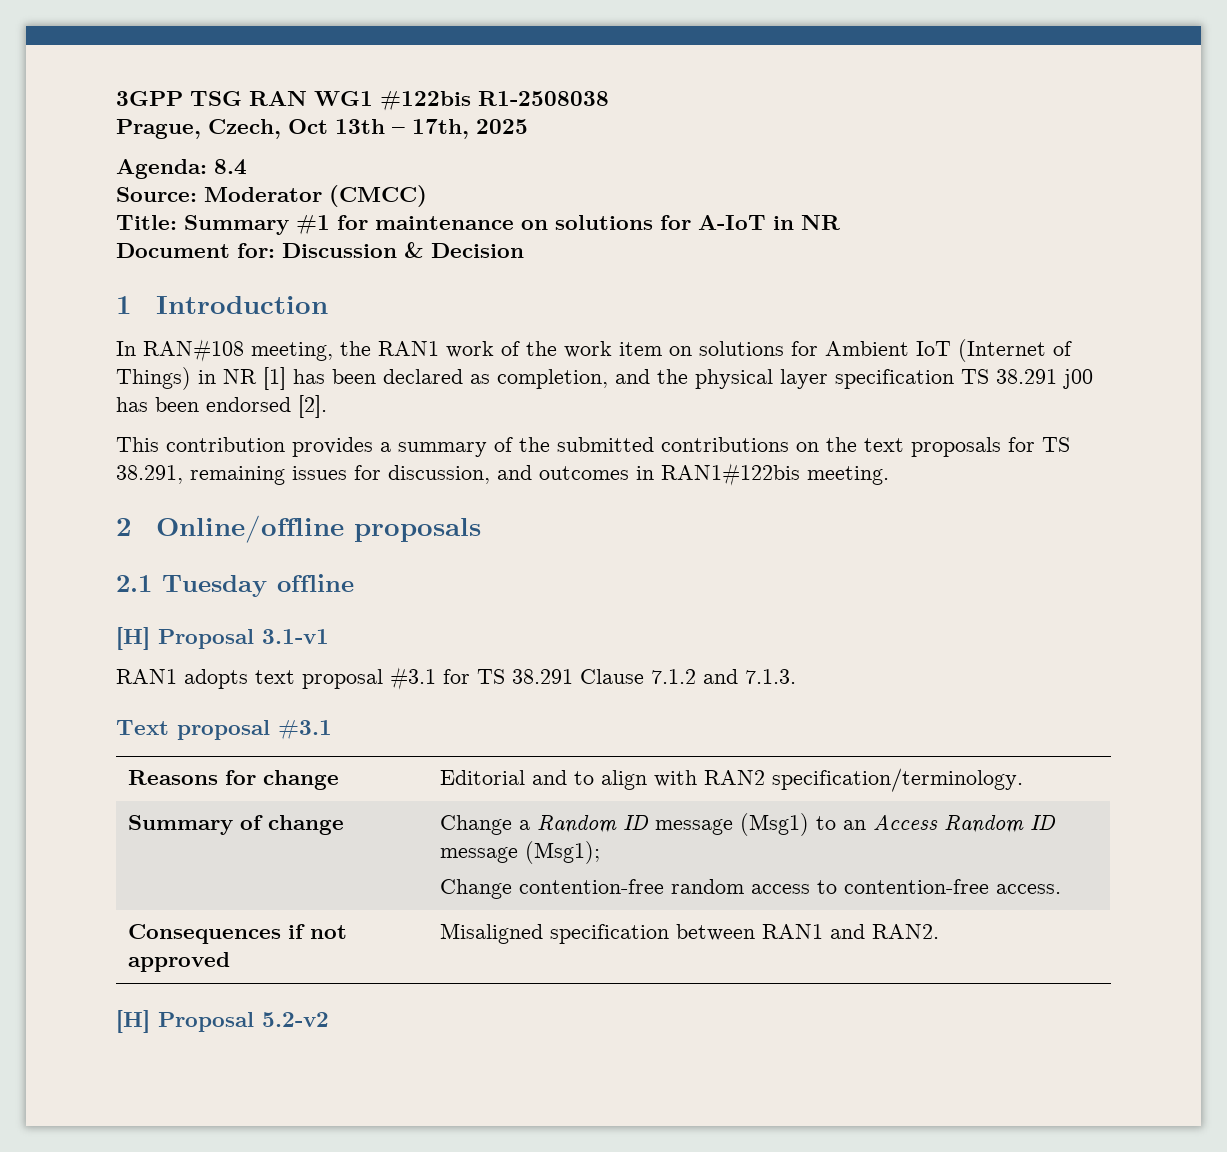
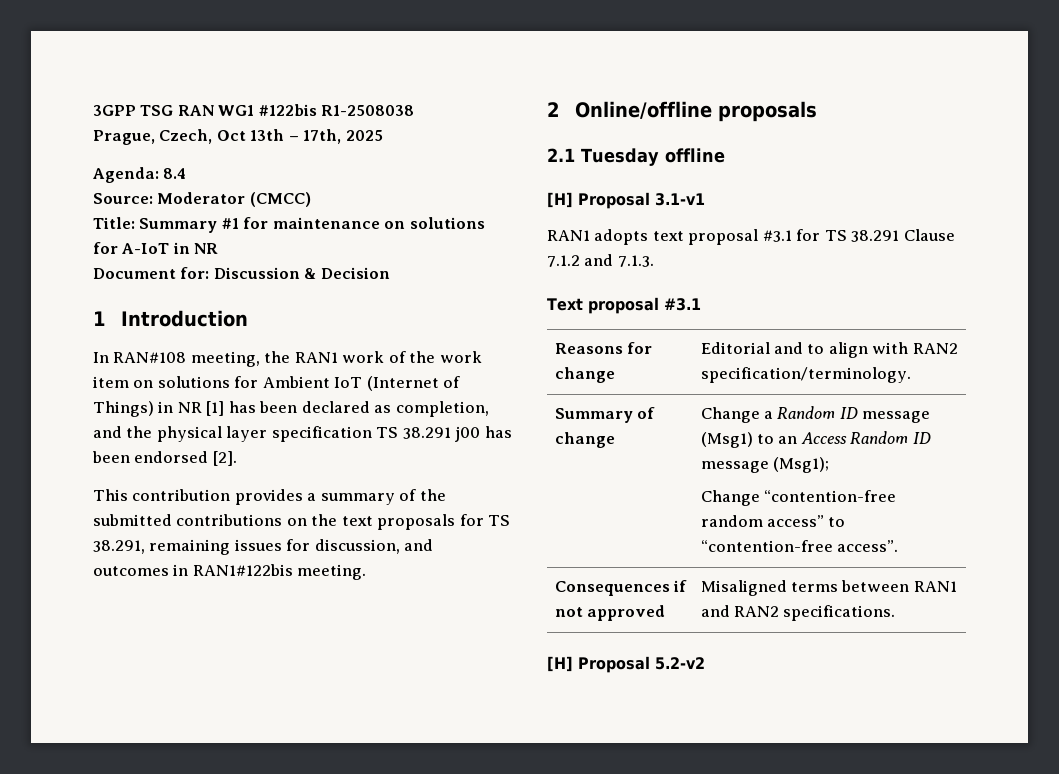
  Summary of change | Change a Random ID message (Msg1) to an Access Random ID message (Msg1);
- Change contention-free random access to contention-free access.
+ Change “contention-free random access” to “contention-free access”.
- Consequences if not approved | Misaligned specification between RAN1 and RAN2.
+ Consequences if not approved | Misaligned terms between RAN1 and RAN2 specifications.

